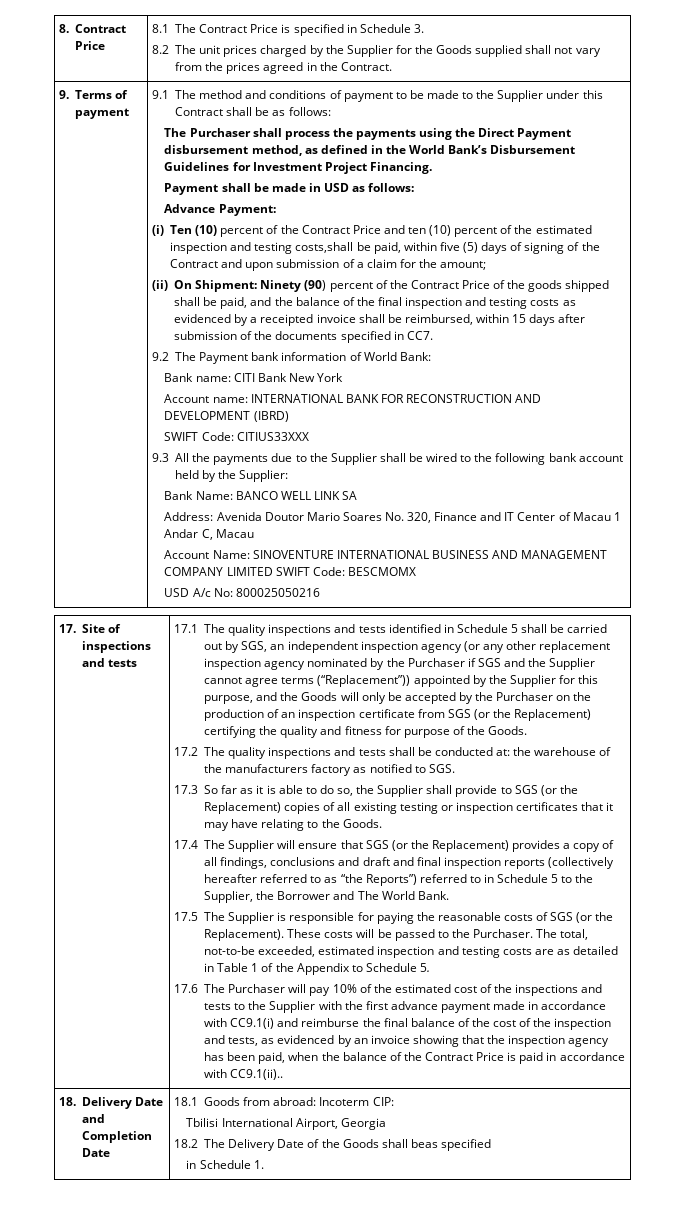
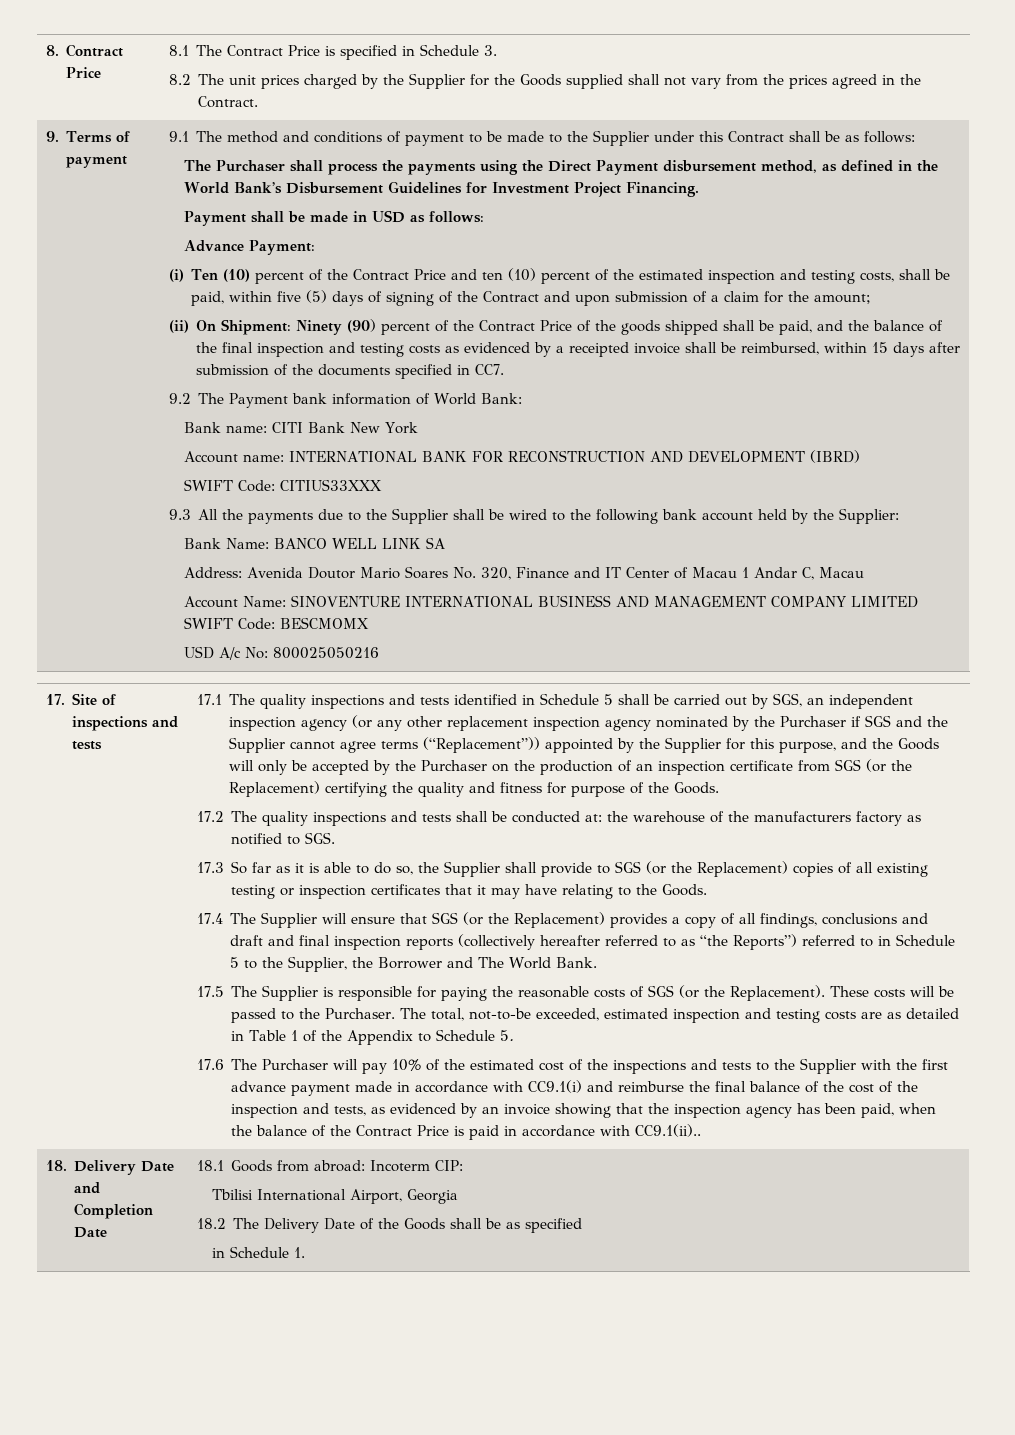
- (i) Ten (10) percent of the Contract Price and ten (10) percent of the estimated inspection and testing costs,shall be paid, within five (5) days of signing of the Contract and upon submission of a claim for the amount;
+ (i) Ten (10) percent of the Contract Price and ten (10) percent of the estimated inspection and testing costs, shall be paid, within five (5) days of signing of the Contract and upon submission of a claim for the amount;
  18. Delivery Date and Completion Date | 18.1 Goods from abroad: Incoterm CIP:
  Tbilisi International Airport, Georgia
- 18.2 The Delivery Date of the Goods shall beas specified
+ 18.2 The Delivery Date of the Goods shall be as specified

